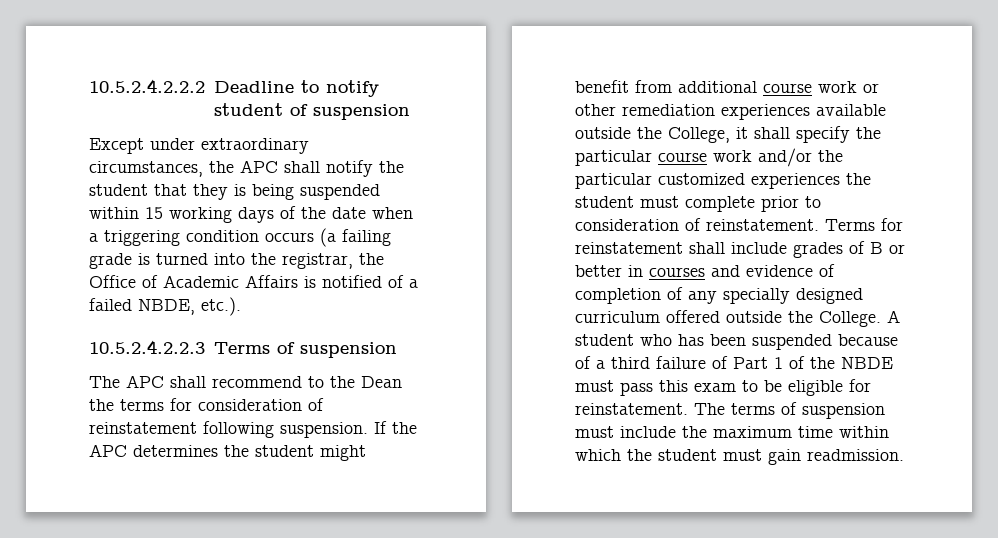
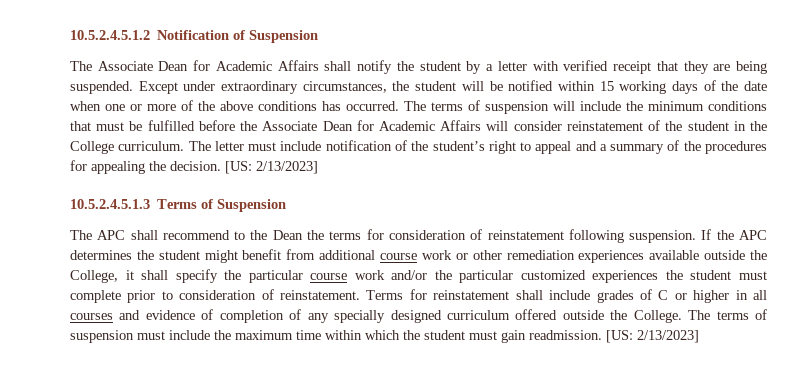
- 10.5.2.4.2.2.2 Deadline to notify student of suspension
- Except under extraordinary circumstances, the APC shall notify the student that they is being suspended within 15 working days of the date when a triggering condition occurs (a failing grade is turned into the registrar, the Office of Academic Affairs is notified of a failed NBDE, etc.).
- 10.5.2.4.2.2.3 Terms of suspension
+ 10.5.2.4.5.1.2 Notification of Suspension
+ The Associate Dean for Academic Affairs shall notify the student by a letter with verified receipt that they are being suspended. Except under extraordinary circumstances, the student will be notified within 15 working days of the date when one or more of the above conditions has occurred. The terms of suspension will include the minimum conditions that must be fulfilled before the Associate Dean for Academic Affairs will consider reinstatement of the student in the College curriculum. The letter must include notification of the student’s right to appeal and a summary of the procedures for appealing the decision. [US: 2/13/2023]
+ 10.5.2.4.5.1.3 Terms of Suspension
- Terms for reinstatement shall include grades of B or better in courses and evidence of completion of any specially designed curriculum offered outside the College.
+ Terms for reinstatement shall include grades of C or higher in all courses and evidence of completion of any specially designed curriculum offered outside the College.
- A student who has been suspended because of a third failure of Part 1 of the NBDE must pass this exam to be eligible for reinstatement.
- The terms of suspension must include the maximum time within which the student must gain readmission.
+ The terms of suspension must include the maximum time within which the student must gain readmission. [US: 2/13/2023]

